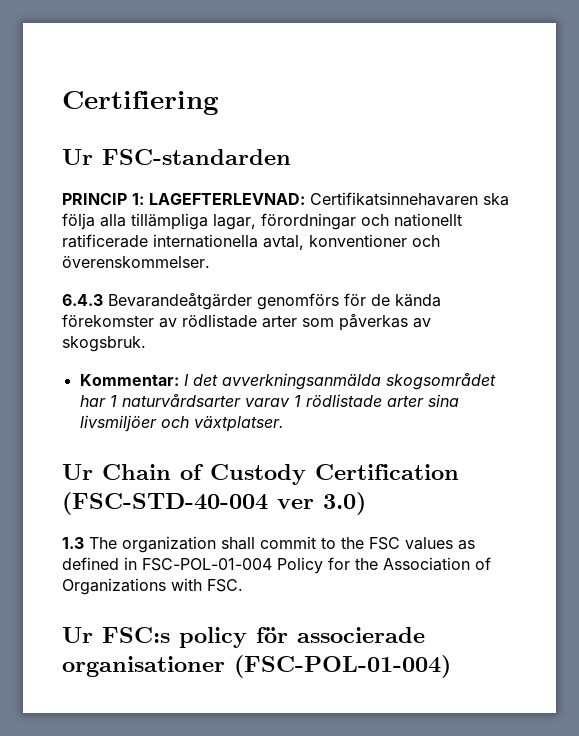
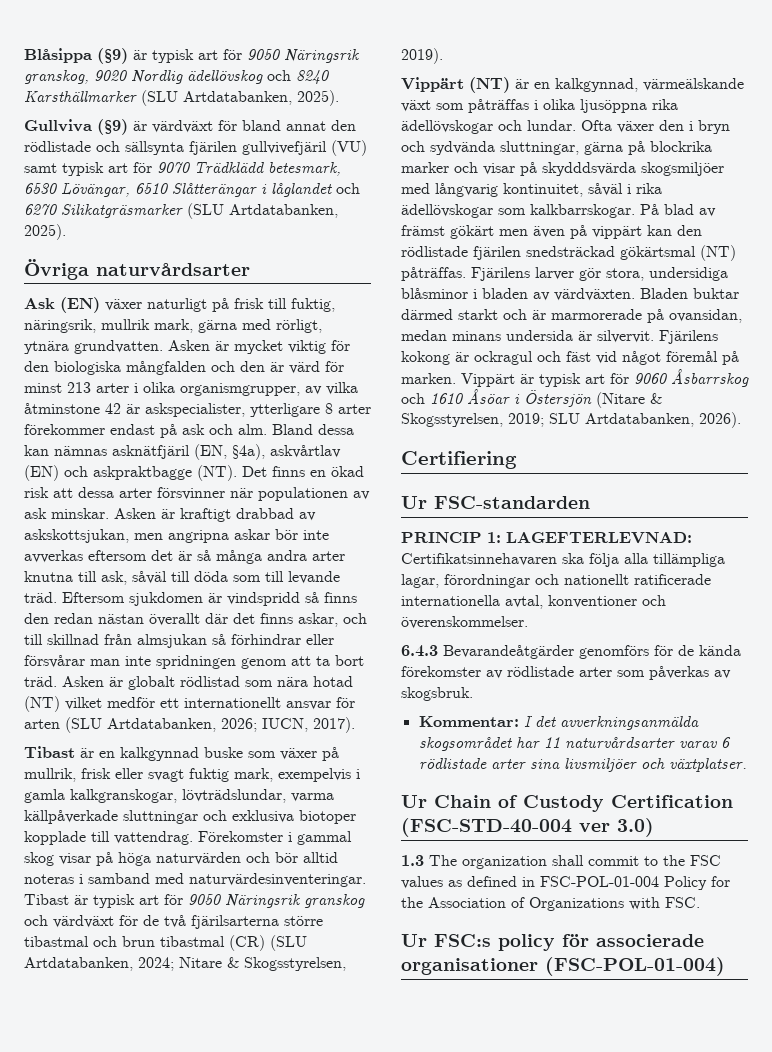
+ Blåsippa (§9) är typisk art för 9050 Näringsrik granskog, 9020 Nordlig ädellövskog och 8240 Karsthällmarker (SLU Artdatabanken, 2025).
+ Gullviva (§9) är värdväxt för bland annat den rödlistade och sällsynta fjärilen gullvivefjäril (VU) samt typisk art för 9070 Trädklädd betesmark, 6530 Lövängar, 6510 Slåtterängar i låglandet och 6270 Silikatgräsmarker (SLU Artdatabanken, 2025).
+ Övriga naturvårdsarter
+ Ask (EN) växer naturligt på frisk till fuktig, näringsrik, mullrik mark, gärna med rörligt, ytnära grundvatten. Asken är mycket viktig för den biologiska mångfalden och den är värd för minst 213 arter i olika organismgrupper, av vilka åtminstone 42 är askspecialister, ytterligare 8 arter förekommer endast på ask och alm. Bland dessa kan nämnas asknätfjäril (EN, §4a), askvårtlav (EN) och askpraktbagge (NT). Det finns en ökad risk att dessa arter försvinner när populationen av ask minskar. Asken är kraftigt drabbad av askskottsjukan, men angripna askar bör inte avverkas eftersom det är så många andra arter knutna till ask, såväl till döda som till levande träd. Eftersom sjukdomen är vindspridd så finns den redan nästan överallt där det finns askar, och till skillnad från almsjukan så förhindrar eller försvårar man inte spridningen genom att ta bort träd. Asken är globalt rödlistad som nära hotad (NT) vilket medför ett internationellt ansvar för arten (SLU Artdatabanken, 2026; IUCN, 2017).
+ Tibast är en kalkgynnad buske som växer på mullrik, frisk eller svagt fuktig mark, exempelvis i gamla kalkgranskogar, lövträdslundar, varma källpåverkade sluttningar och exklusiva biotoper kopplade till vattendrag. Förekomster i gammal skog visar på höga naturvärden och bör alltid noteras i samband med naturvärdesinventeringar. Tibast är typisk art för 9050 Näringsrik granskog och värdväxt för de två fjärilsarterna större tibastmal och brun tibastmal (CR) (SLU Artdatabanken, 2024; Nitare & Skogsstyrelsen, 2019).
+ Vippärt (NT) är en kalkgynnad, värmeälskande växt som påträffas i olika ljusöppna rika ädellövskogar och lundar. Ofta växer den i bryn och sydvända sluttningar, gärna på blockrika marker och visar på skydddsvärda skogsmiljöer med långvarig kontinuitet, såväl i rika ädellövskogar som kalkbarrskogar. På blad av främst gökärt men även på vippärt kan den rödlistade fjärilen snedsträckad gökärtsmal (NT) påträffas. Fjärilens larver gör stora, undersidiga blåsminor i bladen av värdväxten. Bladen buktar därmed starkt och är marmorerade på ovansidan, medan minans undersida är silvervit. Fjärilens kokong är ockragul och fäst vid något föremål på marken. Vippärt är typisk art för 9060 Åsbarrskog och 1610 Åsöar i Östersjön (Nitare & Skogsstyrelsen, 2019; SLU Artdatabanken, 2026).
- Kommentar: I det avverkningsanmälda skogsområdet har 1 naturvårdsarter varav 1 rödlistade arter sina livsmiljöer och växtplatser.
+ Kommentar: I det avverkningsanmälda skogsområdet har 11 naturvårdsarter varav 6 rödlistade arter sina livsmiljöer och växtplatser.

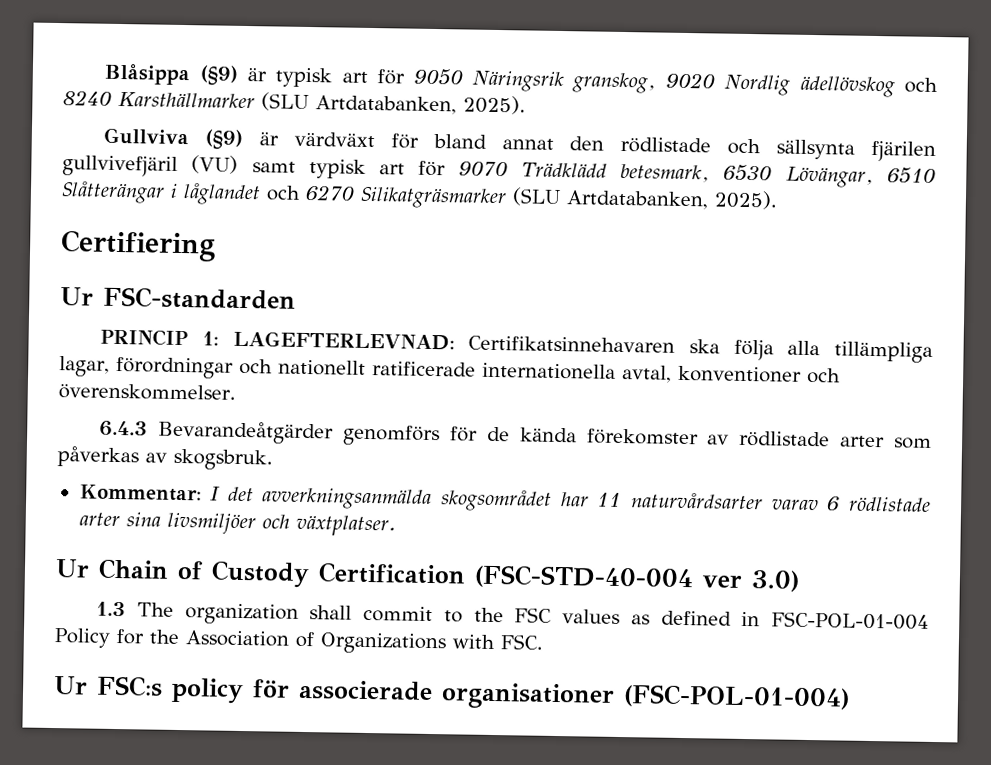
- Övriga naturvårdsarter
- Ask (EN) växer naturligt på frisk till fuktig, näringsrik, mullrik mark, gärna med rörligt, ytnära grundvatten. Asken är mycket viktig för den biologiska mångfalden och den är värd för minst 213 arter i olika organismgrupper, av vilka åtminstone 42 är askspecialister, ytterligare 8 arter förekommer endast på ask och alm. Bland dessa kan nämnas asknätfjäril (EN, §4a), askvårtlav (EN) och askpraktbagge (NT). Det finns en ökad risk att dessa arter försvinner när populationen av ask minskar. Asken är kraftigt drabbad av askskottsjukan, men angripna askar bör inte avverkas eftersom det är så många andra arter knutna till ask, såväl till döda som till levande träd. Eftersom sjukdomen är vindspridd så finns den redan nästan överallt där det finns askar, och till skillnad från almsjukan så förhindrar eller försvårar man inte spridningen genom att ta bort träd. Asken är globalt rödlistad som nära hotad (NT) vilket medför ett internationellt ansvar för arten (SLU Artdatabanken, 2026; IUCN, 2017).
- Tibast är en kalkgynnad buske som växer på mullrik, frisk eller svagt fuktig mark, exempelvis i gamla kalkgranskogar, lövträdslundar, varma källpåverkade sluttningar och exklusiva biotoper kopplade till vattendrag. Förekomster i gammal skog visar på höga naturvärden och bör alltid noteras i samband med naturvärdesinventeringar. Tibast är typisk art för 9050 Näringsrik granskog och värdväxt för de två fjärilsarterna större tibastmal och brun tibastmal (CR) (SLU Artdatabanken, 2024; Nitare & Skogsstyrelsen, 2019).
- Vippärt (NT) är en kalkgynnad, värmeälskande växt som påträffas i olika ljusöppna rika ädellövskogar och lundar. Ofta växer den i bryn och sydvända sluttningar, gärna på blockrika marker och visar på skydddsvärda skogsmiljöer med långvarig kontinuitet, såväl i rika ädellövskogar som kalkbarrskogar. På blad av främst gökärt men även på vippärt kan den rödlistade fjärilen snedsträckad gökärtsmal (NT) påträffas. Fjärilens larver gör stora, undersidiga blåsminor i bladen av värdväxten. Bladen buktar därmed starkt och är marmorerade på ovansidan, medan minans undersida är silvervit. Fjärilens kokong är ockragul och fäst vid något föremål på marken. Vippärt är typisk art för 9060 Åsbarrskog och 1610 Åsöar i Östersjön (Nitare & Skogsstyrelsen, 2019; SLU Artdatabanken, 2026).

